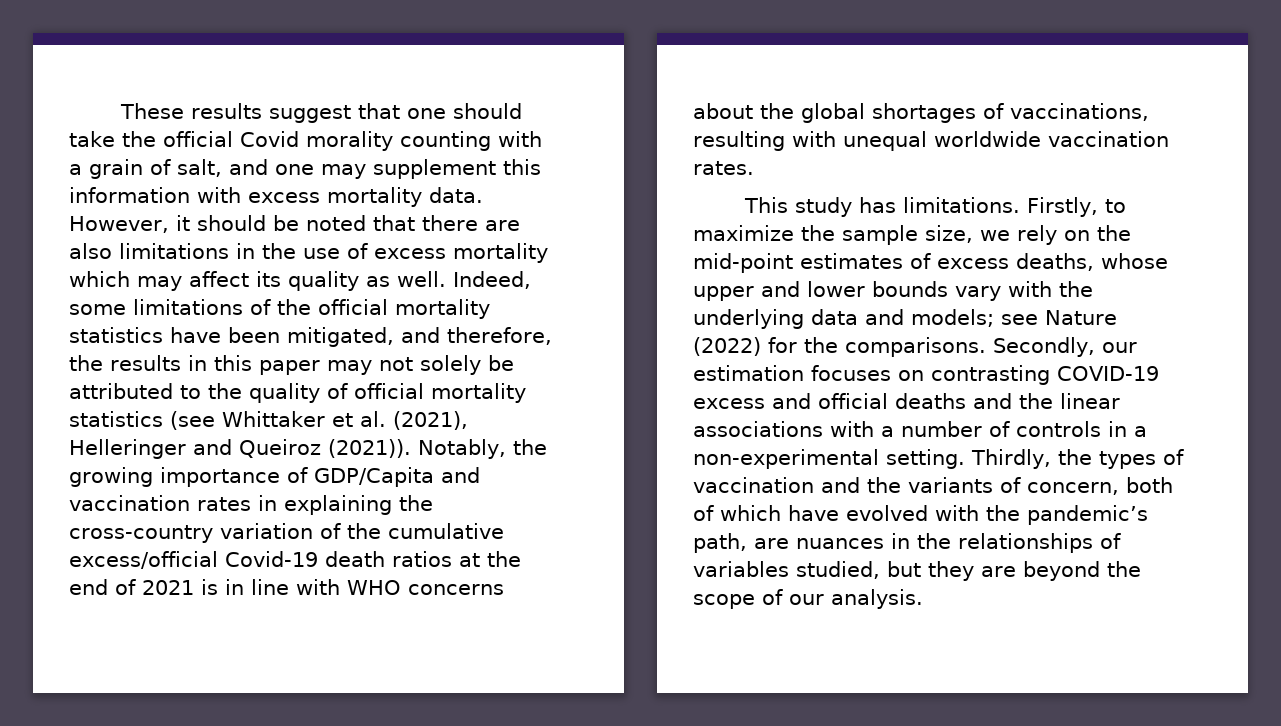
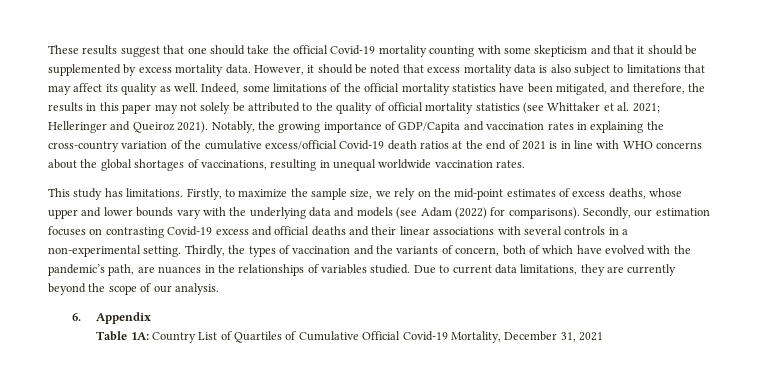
- These results suggest that one should take the official Covid morality counting with a grain of salt, and one may supplement this information with excess mortality data.
+ These results suggest that one should take the official Covid-19 mortality counting with some skepticism and that it should be supplemented by excess mortality data.
- However, it should be noted that there are also limitations in the use of excess mortality which may affect its quality as well.
+ However, it should be noted that excess mortality data is also subject to limitations that may affect its quality as well.
- Indeed, some limitations of the official mortality statistics have been mitigated, and therefore, the results in this paper may not solely be attributed to the quality of official mortality statistics (see Whittaker et al. (2021), Helleringer and Queiroz (2021)).
+ Indeed, some limitations of the official mortality statistics have been mitigated, and therefore, the results in this paper may not solely be attributed to the quality of official mortality statistics (see Whittaker et al. 2021; Helleringer and Queiroz 2021).
- Notably, the growing importance of GDP/Capita and vaccination rates in explaining the cross-country variation of the cumulative excess/official Covid-19 death ratios at the end of 2021 is in line with WHO concerns about the global shortages of vaccinations, resulting with unequal worldwide vaccination rates.
+ Notably, the growing importance of GDP/Capita and vaccination rates in explaining the cross-country variation of the cumulative excess/official Covid-19 death ratios at the end of 2021 is in line with WHO concerns about the global shortages of vaccinations, resulting in unequal worldwide vaccination rates.
- Firstly, to maximize the sample size, we rely on the mid-point estimates of excess deaths, whose upper and lower bounds vary with the underlying data and models; see Nature (2022) for the comparisons.
+ Firstly, to maximize the sample size, we rely on the mid-point estimates of excess deaths, whose upper and lower bounds vary with the underlying data and models (see Adam (2022) for comparisons).
- Secondly, our estimation focuses on contrasting COVID-19 excess and official deaths and the linear associations with a number of controls in a non-experimental setting.
+ Secondly, our estimation focuses on contrasting Covid-19 excess and official deaths and their linear associations with several controls in a non-experimental setting.
- Thirdly, the types of vaccination and the variants of concern, both of which have evolved with the pandemic’s path, are nuances in the relationships of variables studied, but they are beyond the scope of our analysis.
+ Thirdly, the types of vaccination and the variants of concern, both of which have evolved with the pandemic’s path, are nuances in the relationships of variables studied. Due to current data limitations, they are currently beyond the scope of our analysis.
+ 6. Appendix
+ Table 1A: Country List of Quartiles of Cumulative Official Covid-19 Mortality, December 31, 2021

